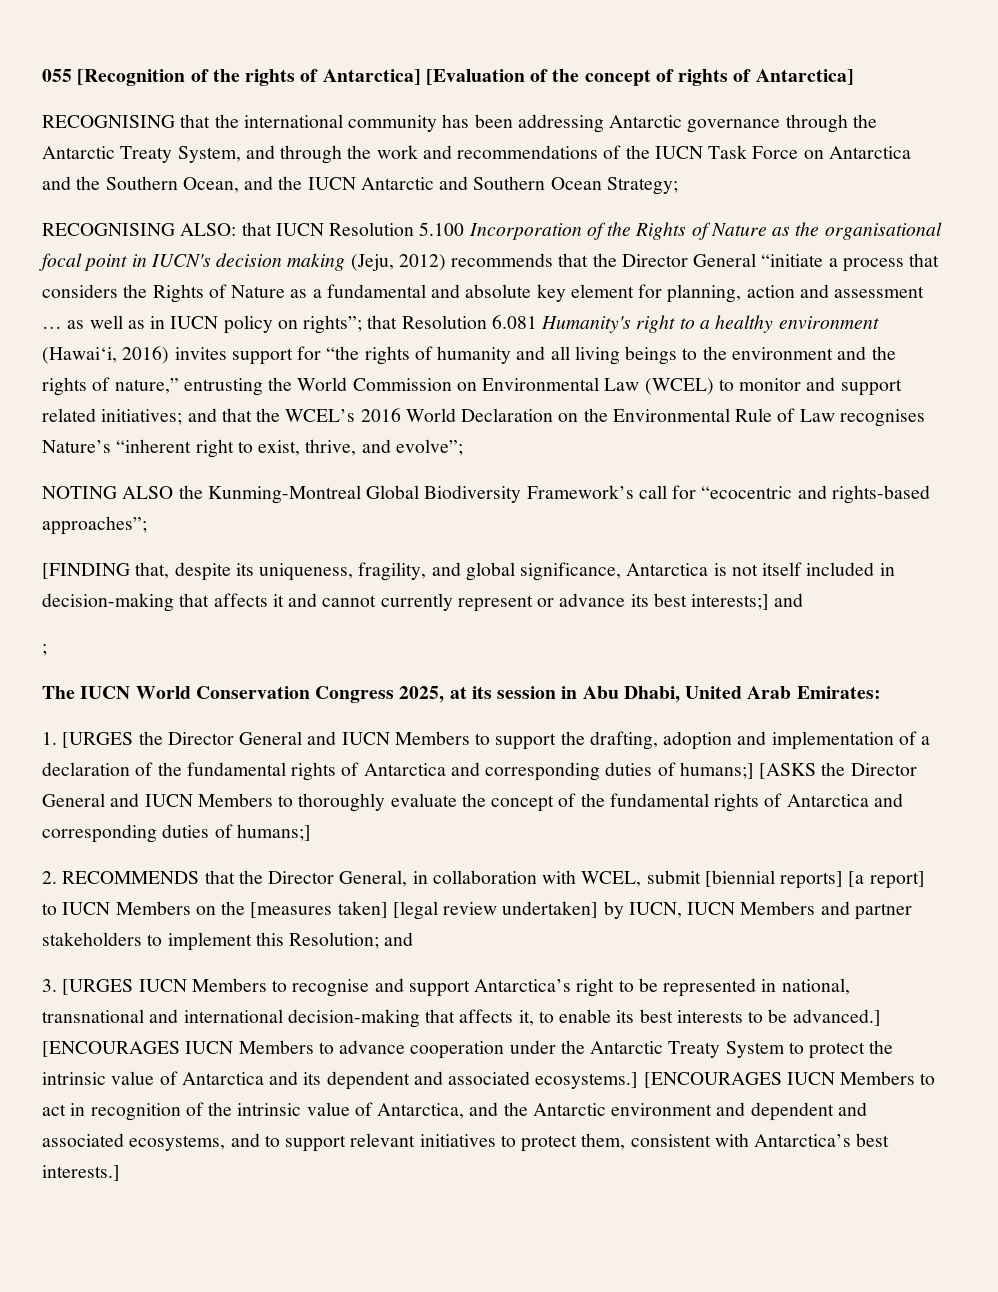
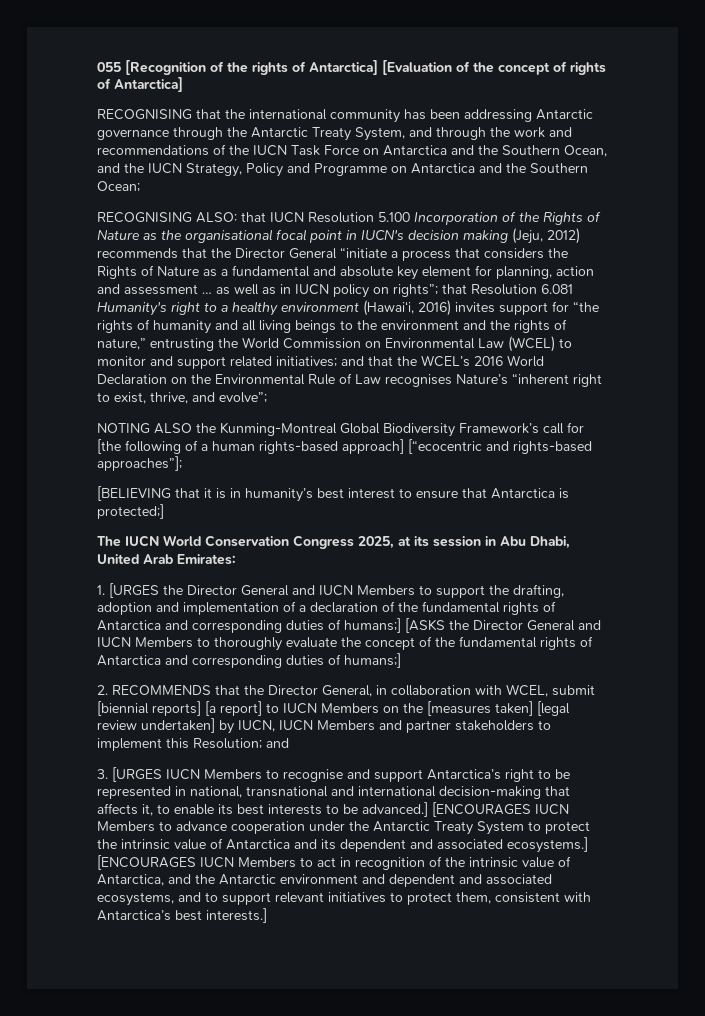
- RECOGNISING that the international community has been addressing Antarctic governance through the Antarctic Treaty System, and through the work and recommendations of the IUCN Task Force on Antarctica and the Southern Ocean, and the IUCN Antarctic and Southern Ocean Strategy;
+ RECOGNISING that the international community has been addressing Antarctic governance through the Antarctic Treaty System, and through the work and recommendations of the IUCN Task Force on Antarctica and the Southern Ocean, and the IUCN Strategy, Policy and Programme on Antarctica and the Southern Ocean;
- NOTING ALSO the Kunming-Montreal Global Biodiversity Framework’s call for “ecocentric and rights-based approaches”;
- [FINDING that, despite its uniqueness, fragility, and global significance, Antarctica is not itself included in decision-making that affects it and cannot currently represent or advance its best interests;] and
- ;
+ NOTING ALSO the Kunming-Montreal Global Biodiversity Framework’s call for [the following of a human rights-based approach] [“ecocentric and rights-based approaches”];
+ [BELIEVING that it is in humanity’s best interest to ensure that Antarctica is protected;]

